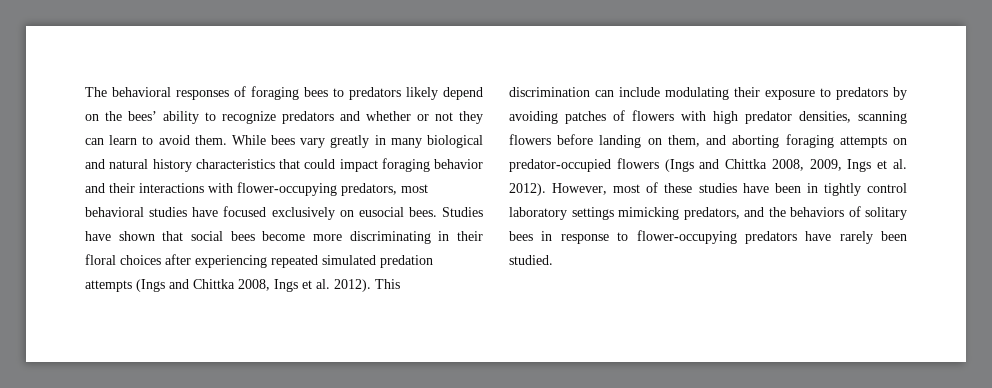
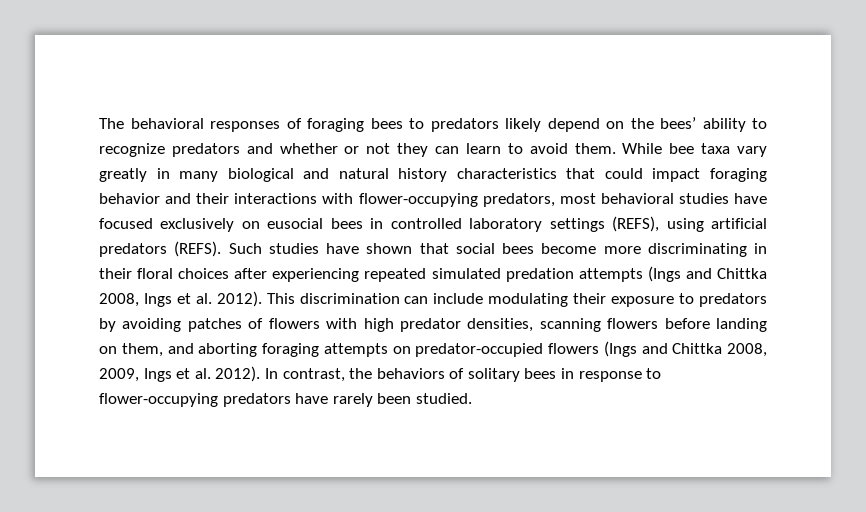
- While bees vary greatly in many biological and natural history characteristics that could impact foraging behavior and their interactions with flower-occupying predators, most behavioral studies have focused exclusively on eusocial bees. Studies have shown that social bees become more discriminating in their floral choices after experiencing repeated simulated predation attempts (Ings and Chittka 2008, Ings et al. 2012).
+ While bee taxa vary greatly in many biological and natural history characteristics that could impact foraging behavior and their interactions with flower-occupying predators, most behavioral studies have focused exclusively on eusocial bees in controlled laboratory settings (REFS), using artificial predators (REFS). Such studies have shown that social bees become more discriminating in their floral choices after experiencing repeated simulated predation attempts (Ings and Chittka 2008, Ings et al. 2012).
- However, most of these studies have been in tightly control laboratory settings mimicking predators, and the behaviors of solitary bees in response to flower-occupying predators have rarely been studied.
+ In contrast, the behaviors of solitary bees in response to flower-occupying predators have rarely been studied.

